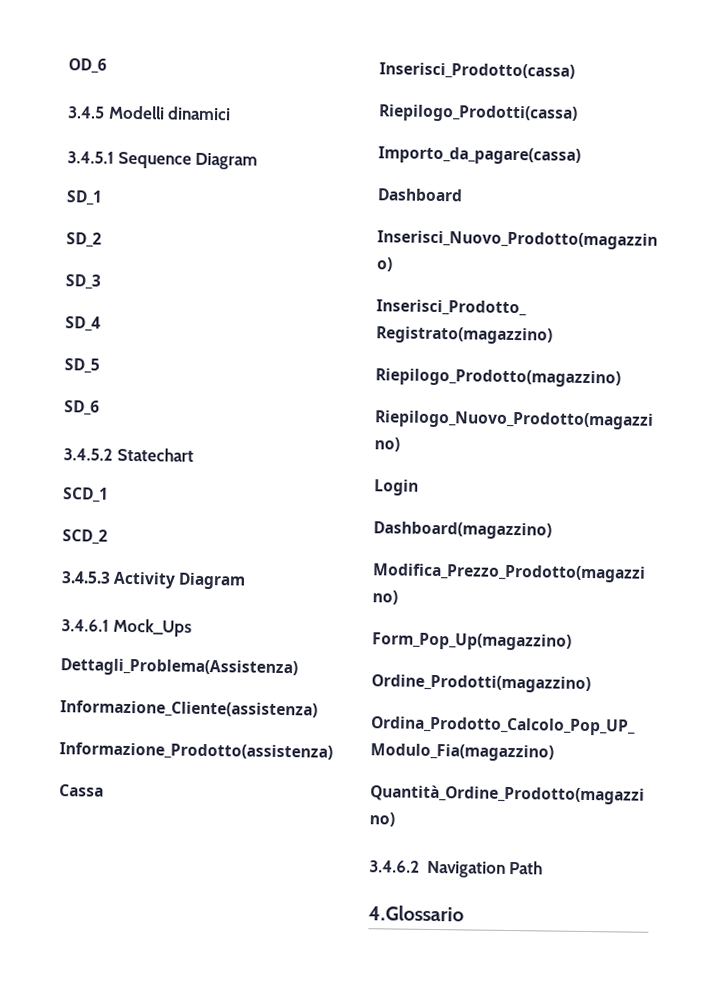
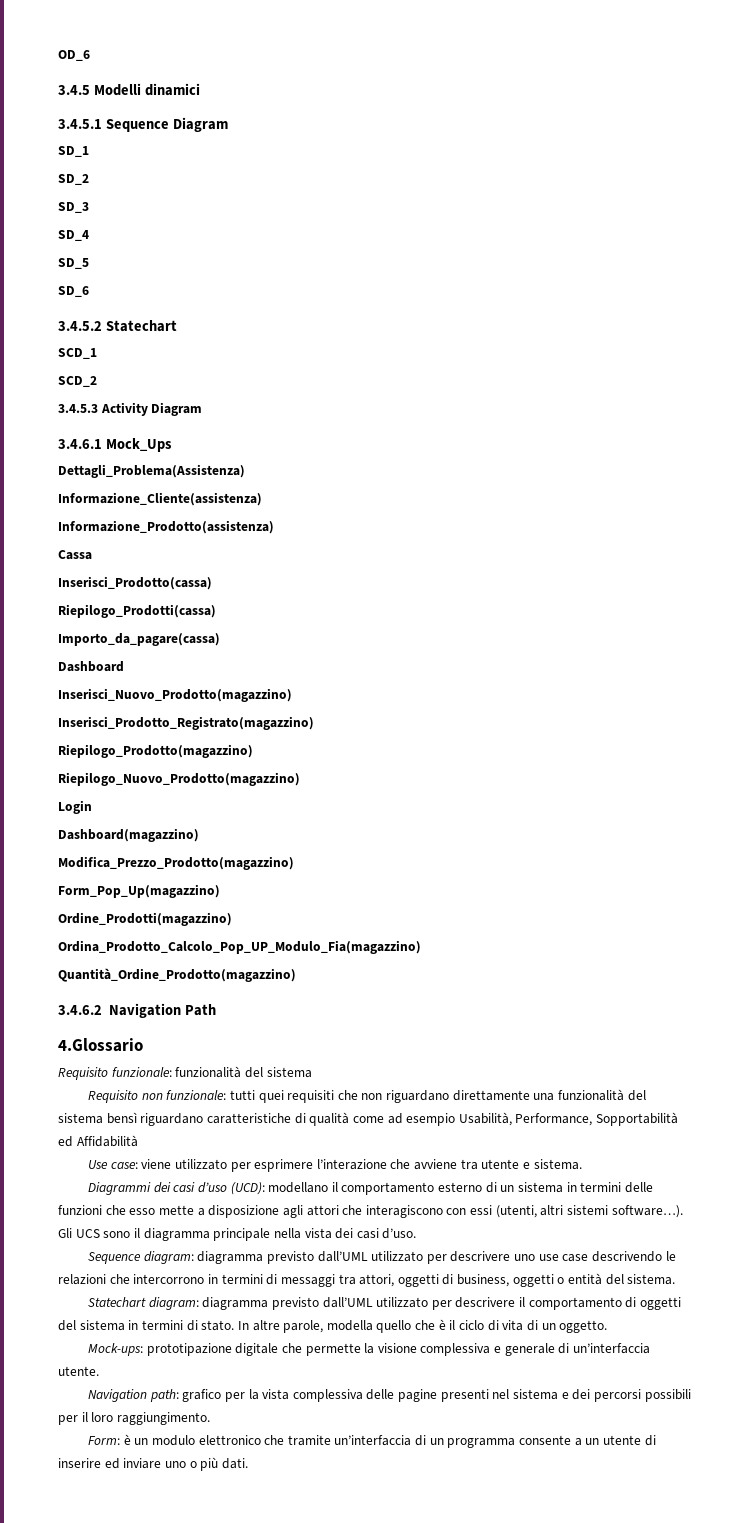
+ Requisito funzionale: funzionalità del sistema
+ Requisito non funzionale: tutti quei requisiti che non riguardano direttamente una funzionalità del sistema bensì riguardano caratteristiche di qualità come ad esempio Usabilità, Performance, Sopportabilità ed Affidabilità
+ Use case: viene utilizzato per esprimere l’interazione che avviene tra utente e sistema.
+ Diagrammi dei casi d’uso (UCD): modellano il comportamento esterno di un sistema in termini delle funzioni che esso mette a disposizione agli attori che interagiscono con essi (utenti, altri sistemi software…). Gli UCS sono il diagramma principale nella vista dei casi d’uso.
+ Sequence diagram: diagramma previsto dall’UML utilizzato per descrivere uno use case descrivendo le relazioni che intercorrono in termini di messaggi tra attori, oggetti di business, oggetti o entità del sistema.
+ Statechart diagram: diagramma previsto dall’UML utilizzato per descrivere il comportamento di oggetti del sistema in termini di stato. In altre parole, modella quello che è il ciclo di vita di un oggetto.
+ Mock-ups: prototipazione digitale che permette la visione complessiva e generale di un’interfaccia utente.
+ Navigation path: grafico per la vista complessiva delle pagine presenti nel sistema e dei percorsi possibili per il loro raggiungimento.
+ Form: è un modulo elettronico che tramite un’interfaccia di un programma consente a un utente di inserire ed inviare uno o più dati.

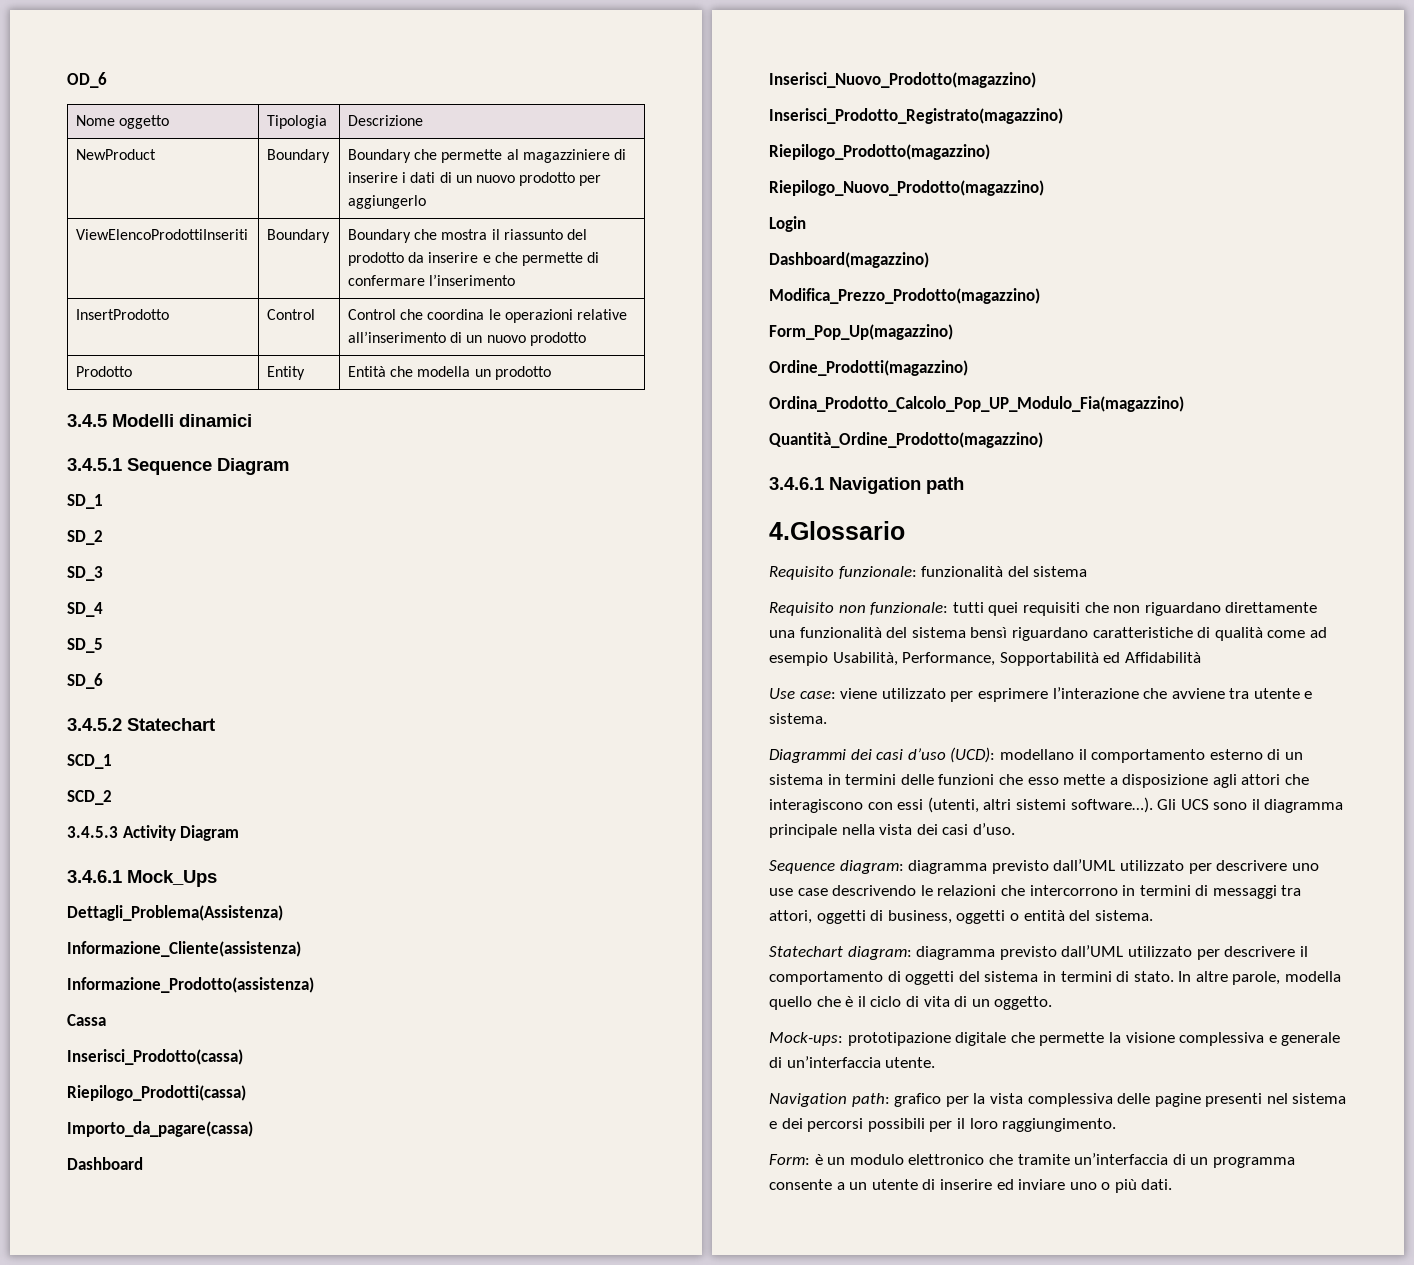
+ Nome oggetto | Tipologia | Descrizione
+ NewProduct | Boundary | Boundary che permette al magazziniere di inserire i dati di un nuovo prodotto per aggiungerlo
+ ViewElencoProdottiInseriti | Boundary | Boundary che mostra il riassunto del prodotto da inserire e che permette di confermare l’inserimento
+ InsertProdotto | Control | Control che coordina le operazioni relative all’inserimento di un nuovo prodotto
+ Prodotto | Entity | Entità che modella un prodotto
- 3.4.6.2 Navigation Path
+ 3.4.6.1 Navigation path

